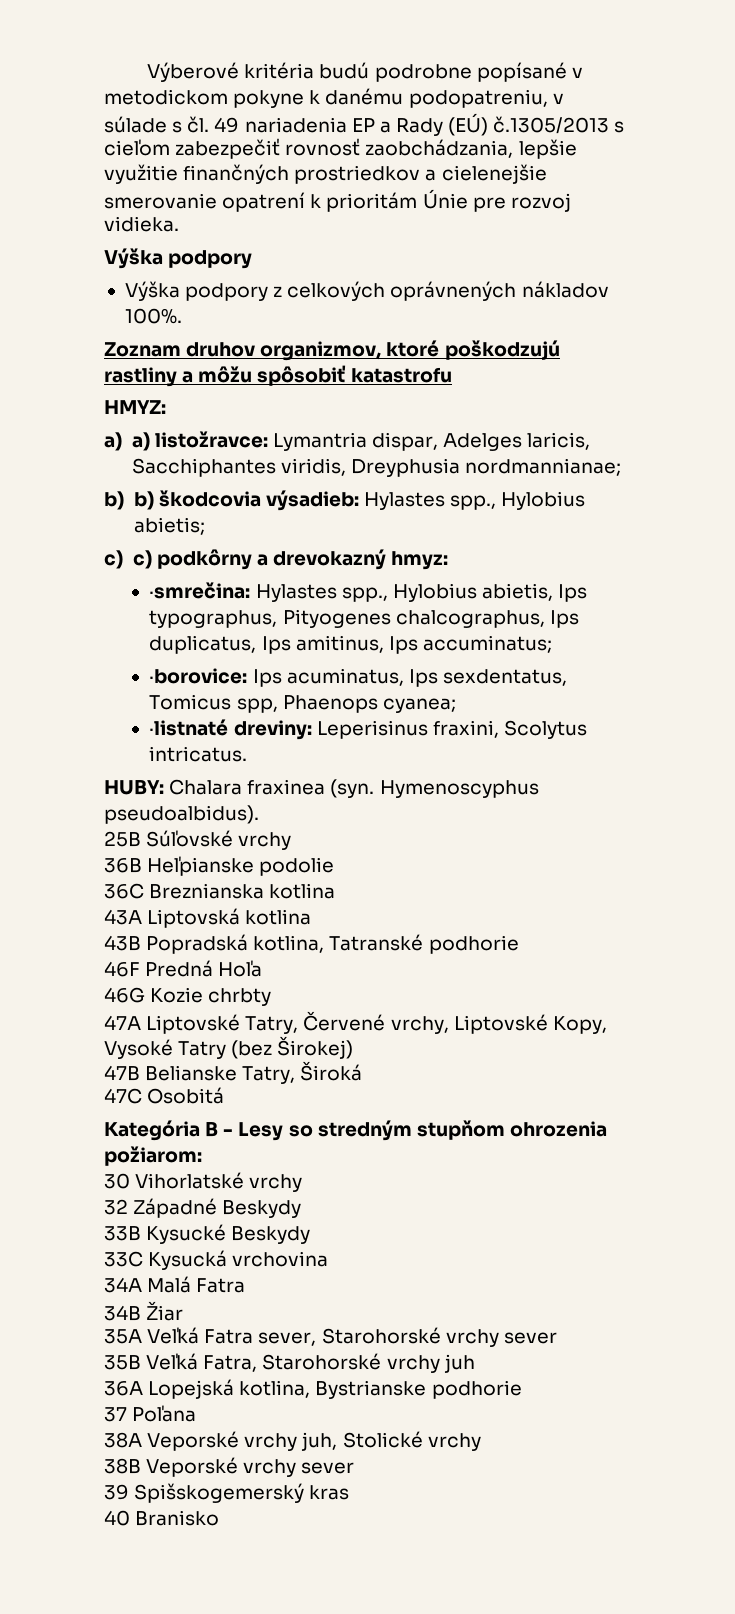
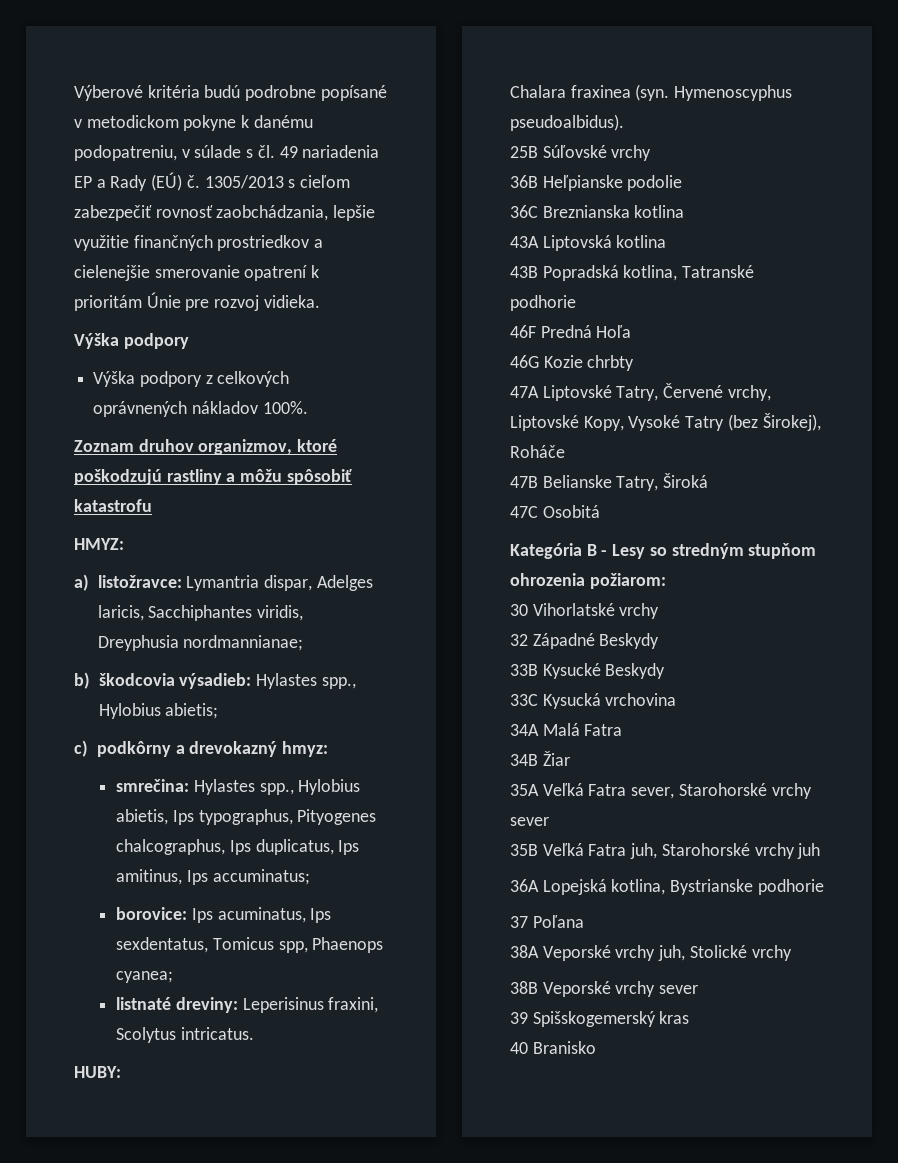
- Výberové kritéria budú podrobne popísané v metodickom pokyne k danému podopatreniu, v súlade s čl. 49 nariadenia EP a Rady (EÚ) č.1305/2013 s cieľom zabezpečiť rovnosť zaobchádzania, lepšie využitie finančných prostriedkov a cielenejšie smerovanie opatrení k prioritám Únie pre rozvoj vidieka.
+ Výberové kritéria budú podrobne popísané v metodickom pokyne k danému podopatreniu, v súlade s čl. 49 nariadenia EP a Rady (EÚ) č. 1305/2013 s cieľom zabezpečiť rovnosť zaobchádzania, lepšie využitie finančných prostriedkov a cielenejšie smerovanie opatrení k prioritám Únie pre rozvoj vidieka.
- a) a) listožravce: Lymantria dispar, Adelges laricis, Sacchiphantes viridis, Dreyphusia nordmannianae;
+ a) listožravce: Lymantria dispar, Adelges laricis, Sacchiphantes viridis, Dreyphusia nordmannianae;
- b) b) škodcovia výsadieb: Hylastes spp., Hylobius abietis;
+ b) škodcovia výsadieb: Hylastes spp., Hylobius abietis;
- c) c) podkôrny a drevokazný hmyz:
+ c) podkôrny a drevokazný hmyz:
- ·smrečina: Hylastes spp., Hylobius abietis, Ips typographus, Pityogenes chalcographus, Ips duplicatus, Ips amitinus, Ips accuminatus;
+ smrečina: Hylastes spp., Hylobius abietis, Ips typographus, Pityogenes chalcographus, Ips duplicatus, Ips amitinus, Ips accuminatus;
- ·borovice: Ips acuminatus, Ips sexdentatus, Tomicus spp, Phaenops cyanea;
+ borovice: Ips acuminatus, Ips sexdentatus, Tomicus spp, Phaenops cyanea;
- ·listnaté dreviny: Leperisinus fraxini, Scolytus intricatus.
+ listnaté dreviny: Leperisinus fraxini, Scolytus intricatus.
- HUBY: Chalara fraxinea (syn.
+ HUBY:
+ Chalara fraxinea (syn.
- 47A Liptovské Tatry, Červené vrchy, Liptovské Kopy, Vysoké Tatry (bez Širokej)
+ 47A Liptovské Tatry, Červené vrchy, Liptovské Kopy, Vysoké Tatry (bez Širokej), Roháče
- 35B Veľká Fatra, Starohorské vrchy juh
+ 35B Veľká Fatra juh, Starohorské vrchy juh

